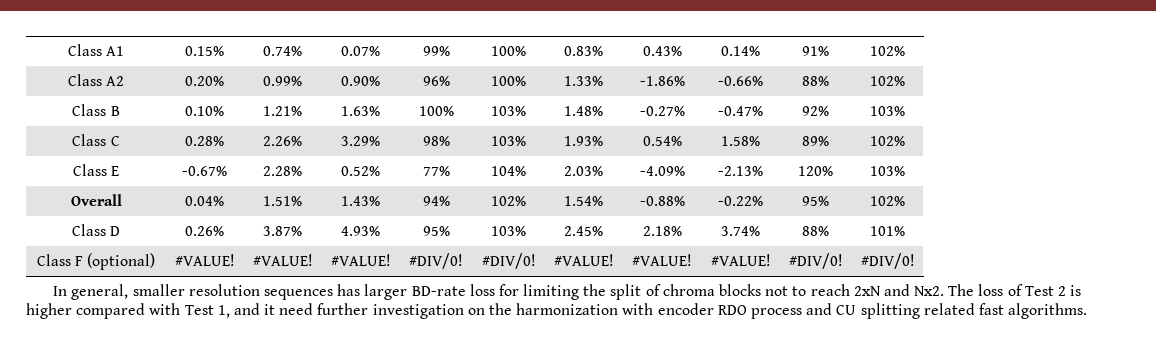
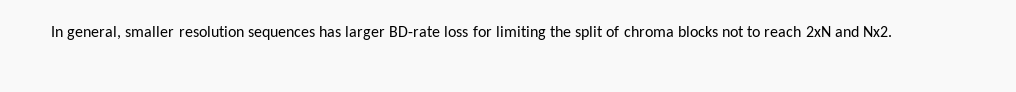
- Class A1 | 0.15% | 0.74% | 0.07% | 99% | 100% | 0.83% | 0.43% | 0.14% | 91% | 102%
- Class A2 | 0.20% | 0.99% | 0.90% | 96% | 100% | 1.33% | -1.86% | -0.66% | 88% | 102%
- Class B | 0.10% | 1.21% | 1.63% | 100% | 103% | 1.48% | -0.27% | -0.47% | 92% | 103%
- Class C | 0.28% | 2.26% | 3.29% | 98% | 103% | 1.93% | 0.54% | 1.58% | 89% | 102%
- Class E | -0.67% | 2.28% | 0.52% | 77% | 104% | 2.03% | -4.09% | -2.13% | 120% | 103%
- Overall | 0.04% | 1.51% | 1.43% | 94% | 102% | 1.54% | -0.88% | -0.22% | 95% | 102%
- Class D | 0.26% | 3.87% | 4.93% | 95% | 103% | 2.45% | 2.18% | 3.74% | 88% | 101%
- Class F (optional) | #VALUE! | #VALUE! | #VALUE! | #DIV/0! | #DIV/0! | #VALUE! | #VALUE! | #VALUE! | #DIV/0! | #DIV/0!
- In general, smaller resolution sequences has larger BD-rate loss for limiting the split of chroma blocks not to reach 2xN and Nx2. The loss of Test 2 is higher compared with Test 1, and it need further investigation on the harmonization with encoder RDO process and CU splitting related fast algorithms.
+ In general, smaller resolution sequences has larger BD-rate loss for limiting the split of chroma blocks not to reach 2xN and Nx2.

